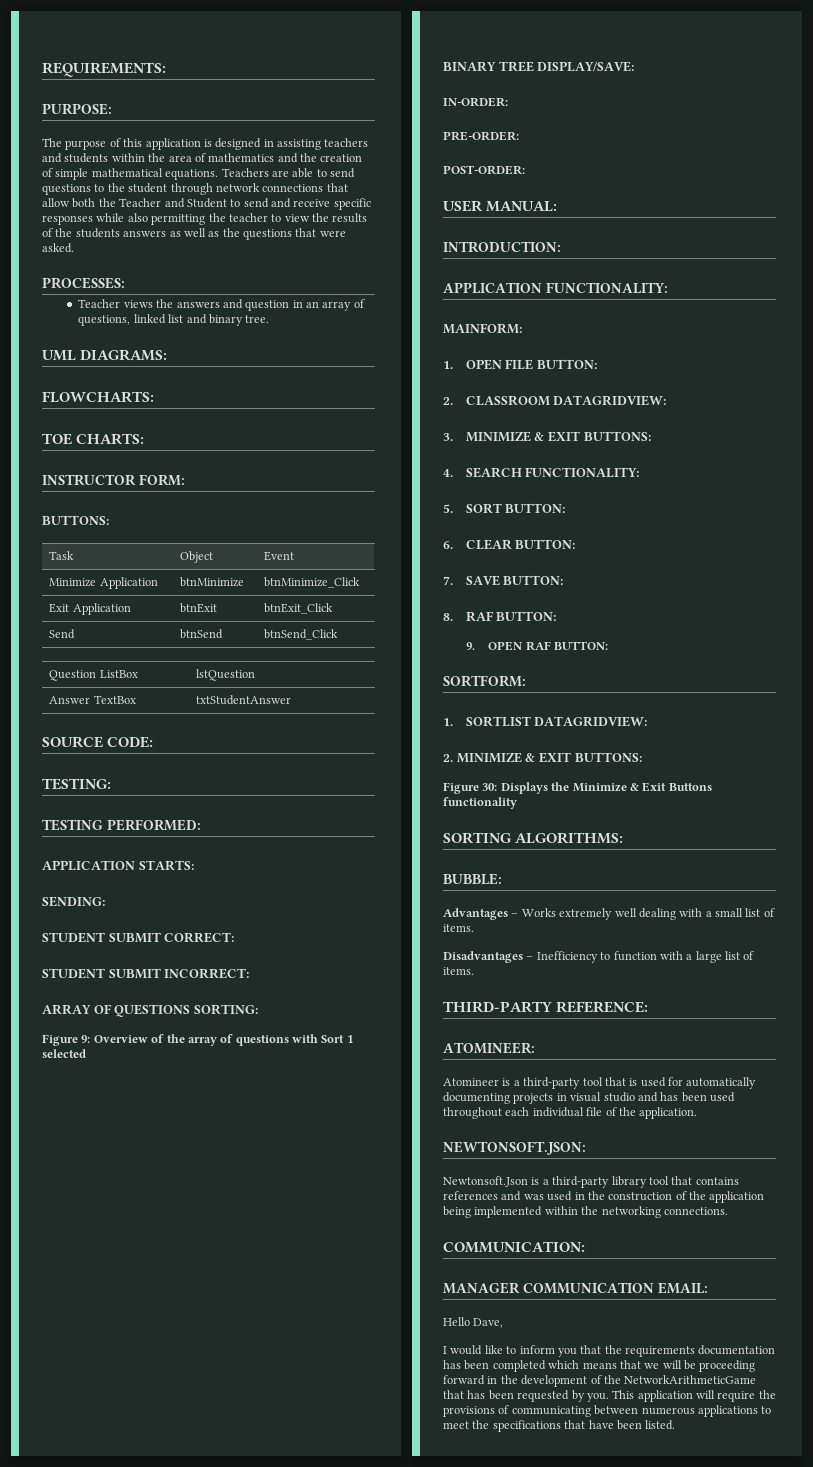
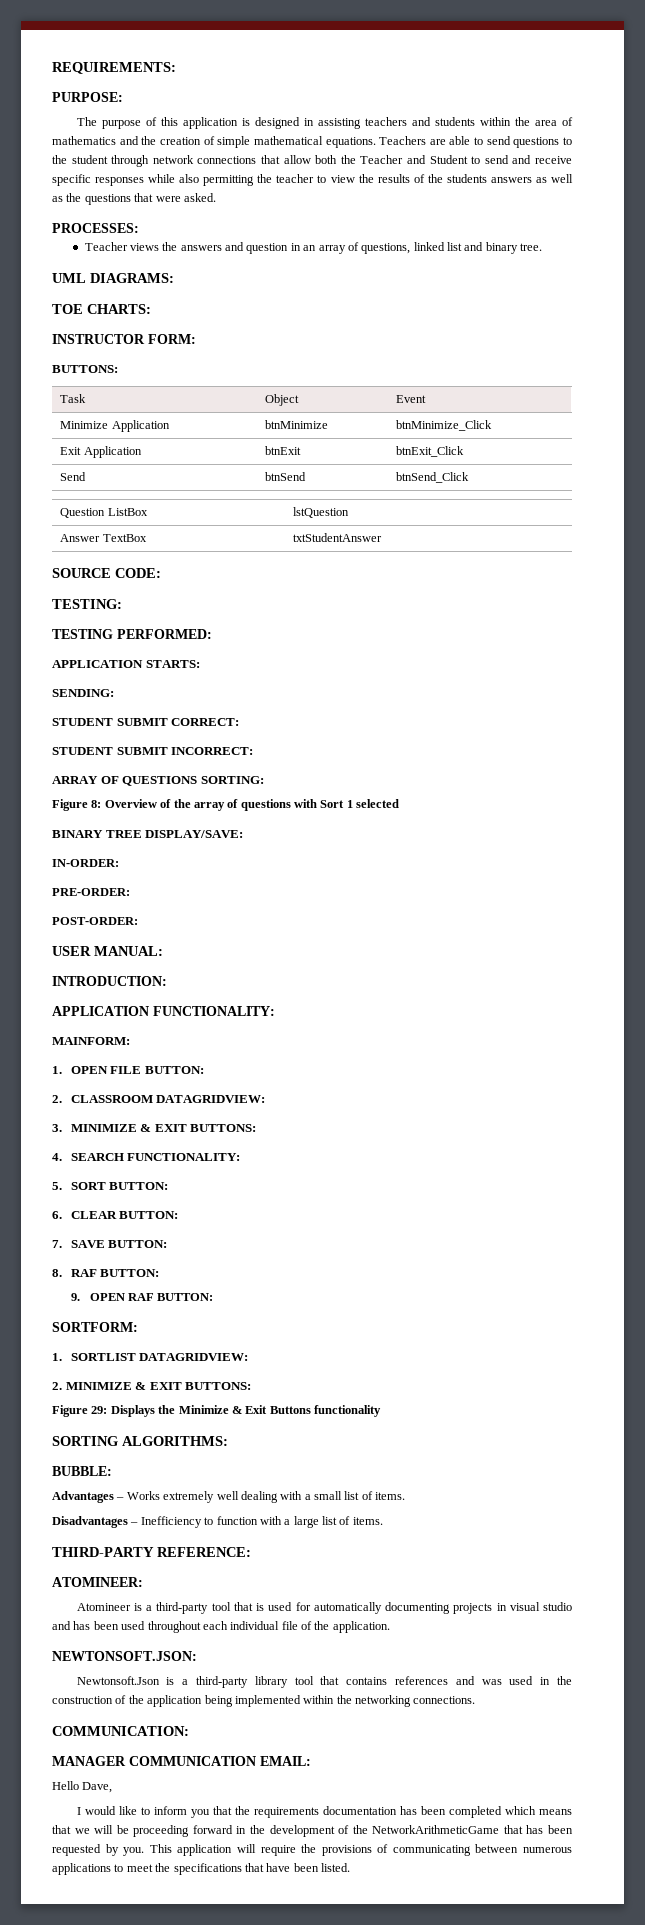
- FLOWCHARTS:
- Figure 9: Overview of the array of questions with Sort 1 selected
+ Figure 8: Overview of the array of questions with Sort 1 selected
- Figure 30: Displays the Minimize & Exit Buttons functionality
+ Figure 29: Displays the Minimize & Exit Buttons functionality

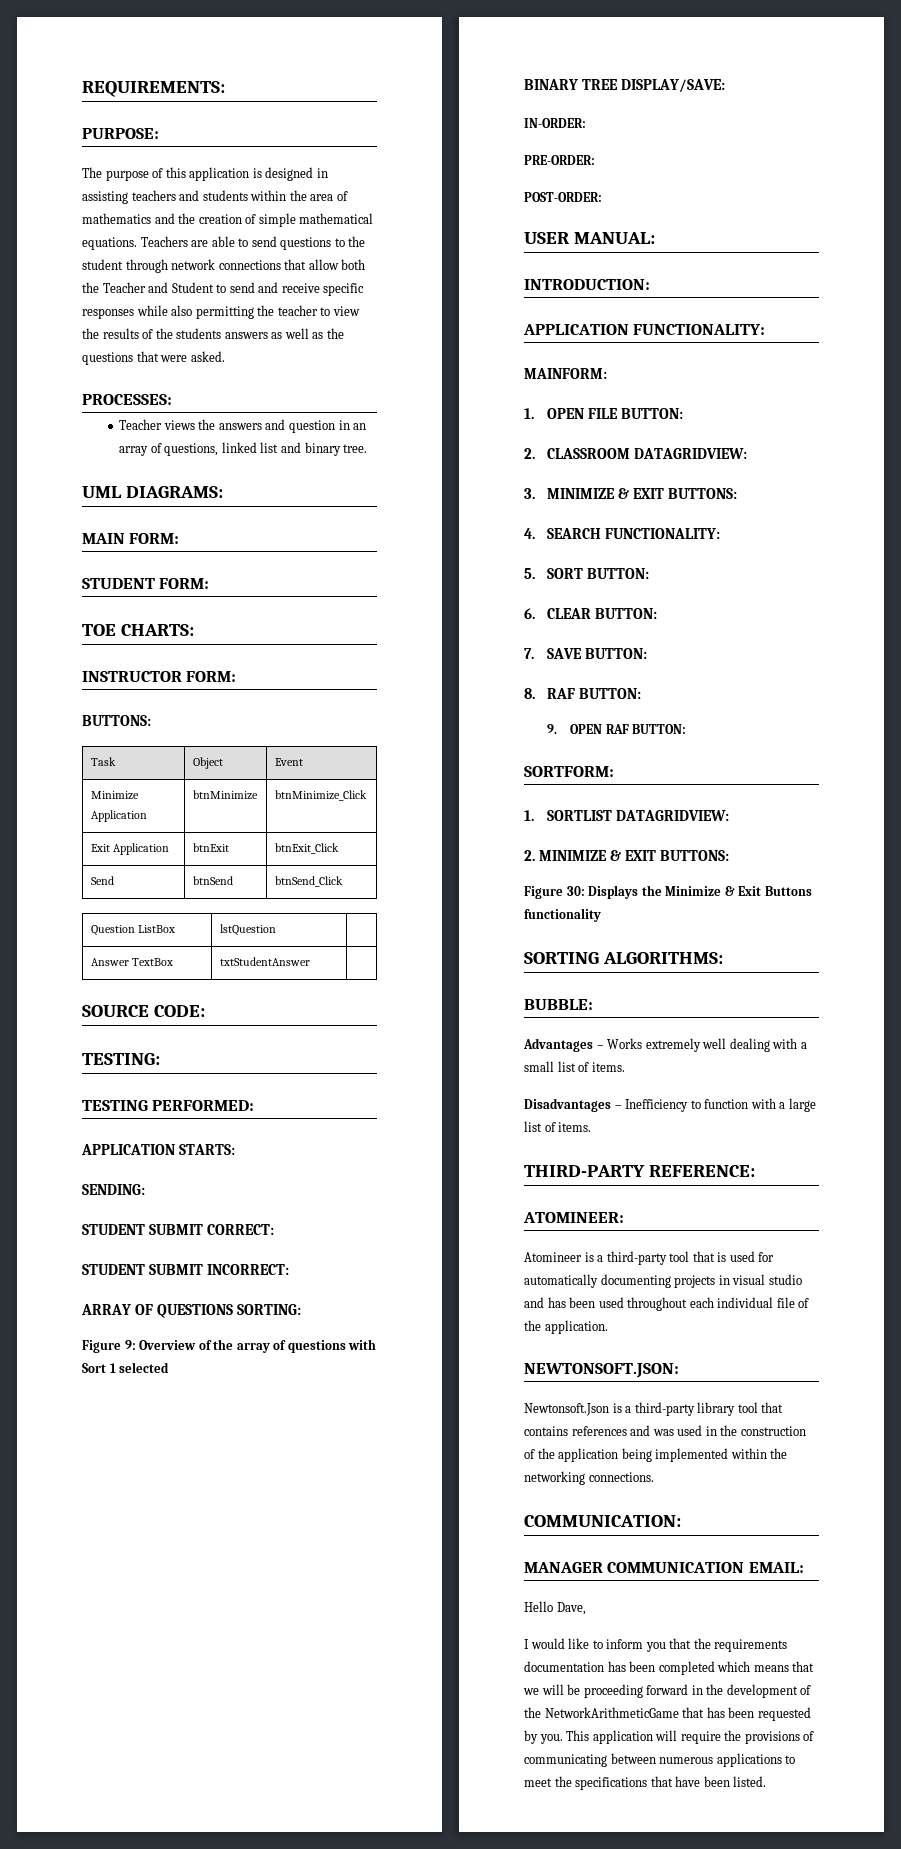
+ MAIN FORM:
+ STUDENT FORM:
- Figure 8: Overview of the array of questions with Sort 1 selected
+ Figure 9: Overview of the array of questions with Sort 1 selected
- Figure 29: Displays the Minimize & Exit Buttons functionality
+ Figure 30: Displays the Minimize & Exit Buttons functionality

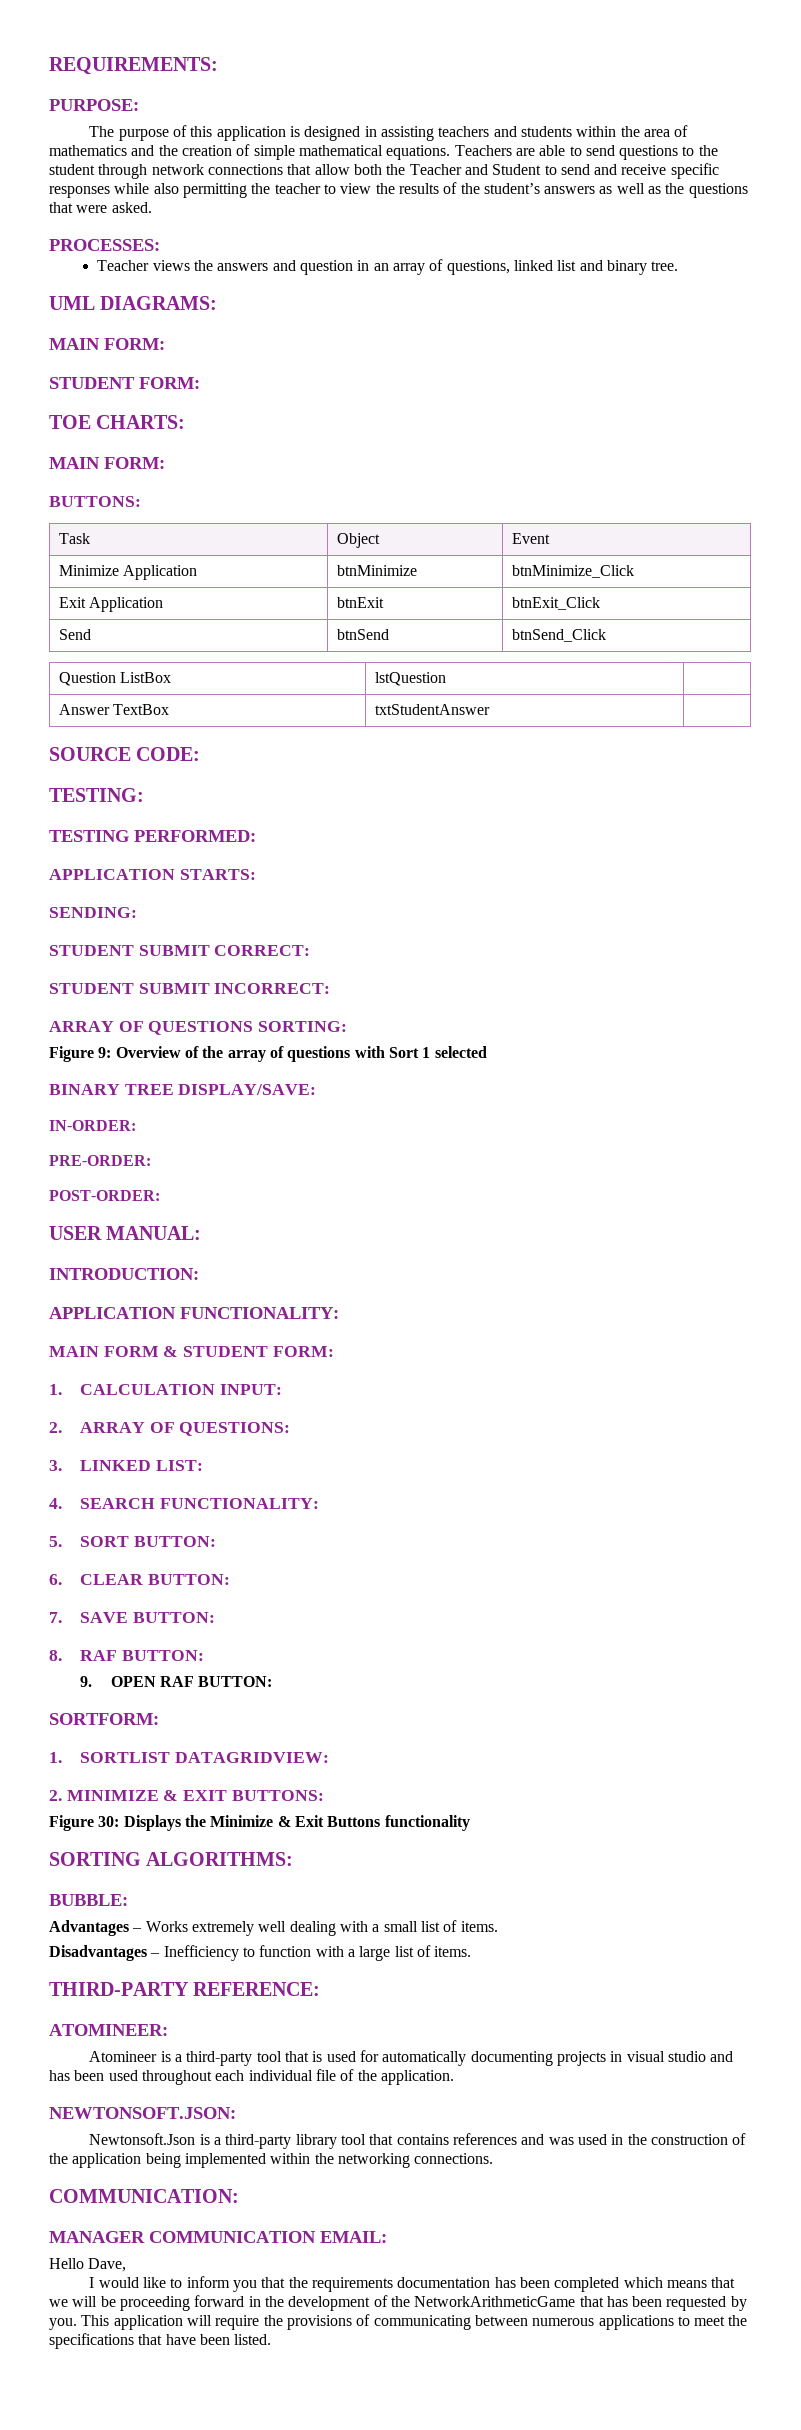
- Teachers are able to send questions to the student through network connections that allow both the Teacher and Student to send and receive specific responses while also permitting the teacher to view the results of the students answers as well as the questions that were asked.
+ Teachers are able to send questions to the student through network connections that allow both the Teacher and Student to send and receive specific responses while also permitting the teacher to view the results of the student’s answers as well as the questions that were asked.
  TOE CHARTS:
- INSTRUCTOR FORM:
+ MAIN FORM:
- MAINFORM:
- 1. OPEN FILE BUTTON:
- 2. CLASSROOM DATAGRIDVIEW:
- 3. MINIMIZE & EXIT BUTTONS:
+ MAIN FORM & STUDENT FORM:
+ 1. CALCULATION INPUT:
+ 2. ARRAY OF QUESTIONS:
+ 3. LINKED LIST:

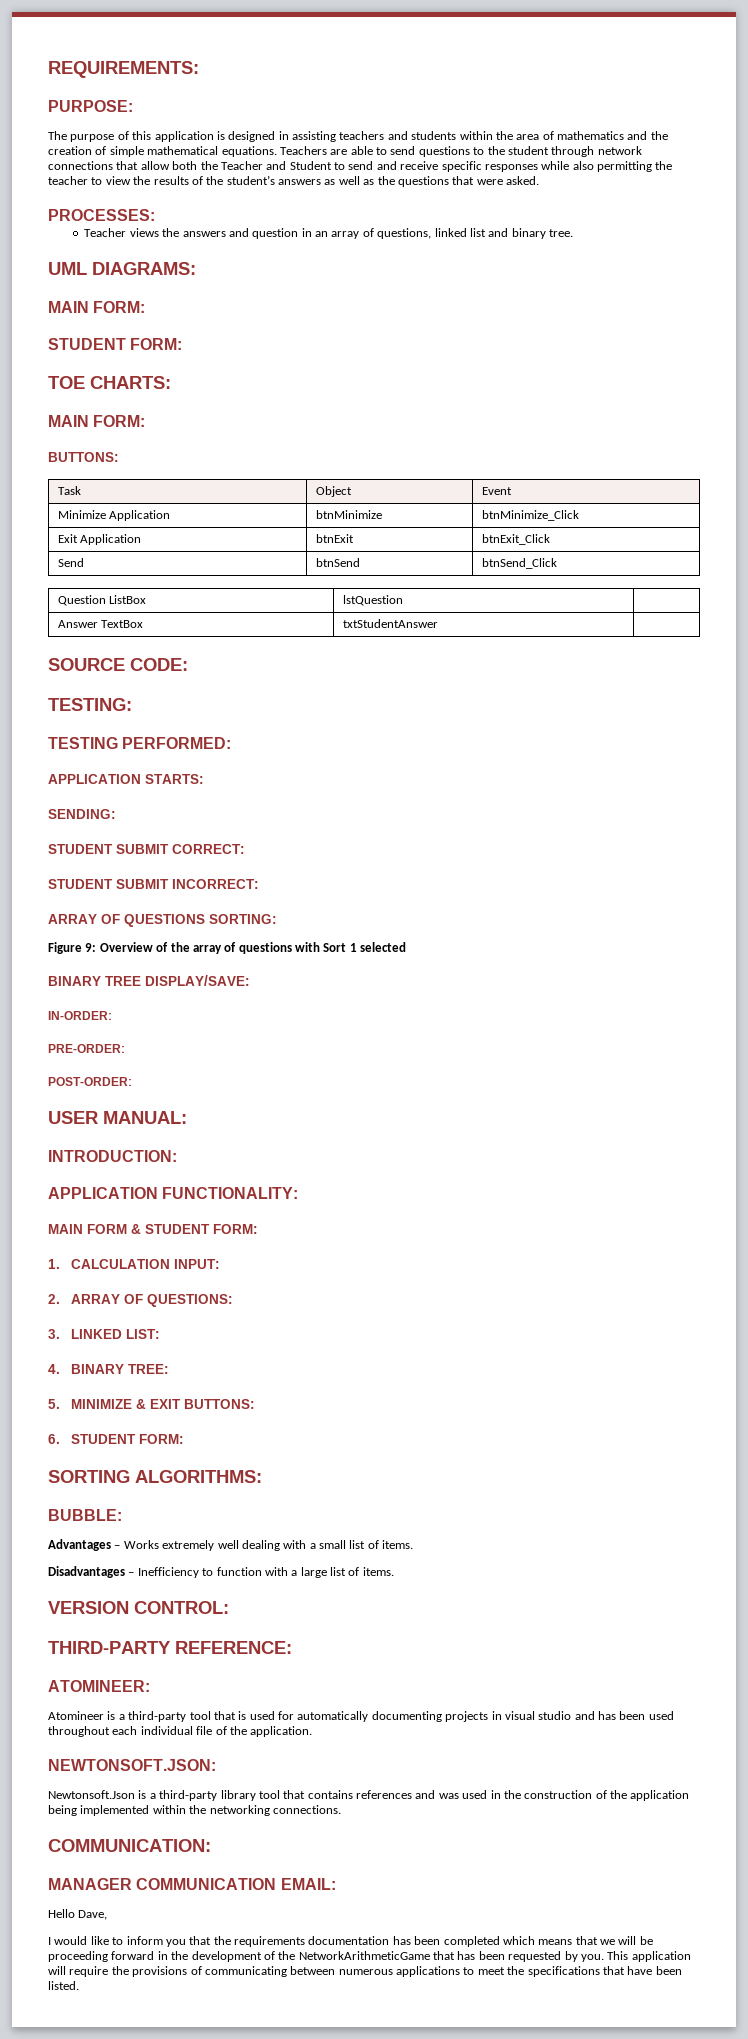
- 4. SEARCH FUNCTIONALITY:
+ 4. BINARY TREE:
- 5. SORT BUTTON:
- 6. CLEAR BUTTON:
- 7. SAVE BUTTON:
- 8. RAF BUTTON:
- 9. OPEN RAF BUTTON:
- SORTFORM:
- 1. SORTLIST DATAGRIDVIEW:
- 2. MINIMIZE & EXIT BUTTONS:
- Figure 30: Displays the Minimize & Exit Buttons functionality
+ 5. MINIMIZE & EXIT BUTTONS:
+ 6. STUDENT FORM:
+ VERSION CONTROL:

